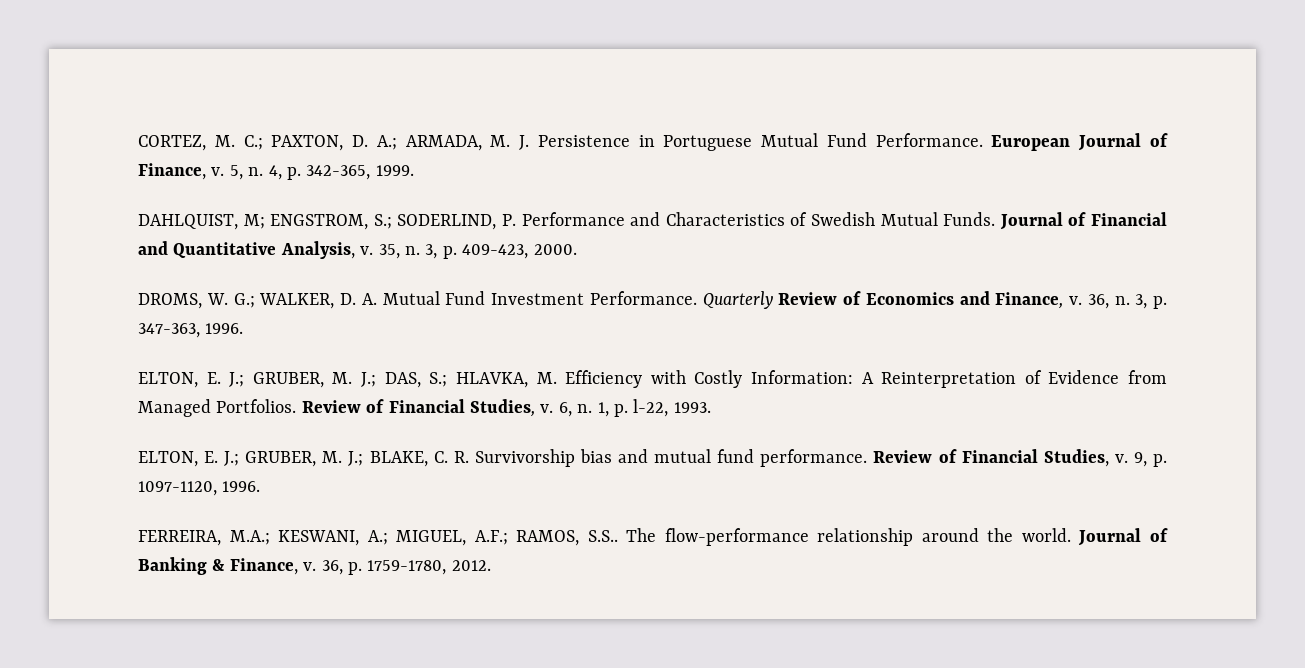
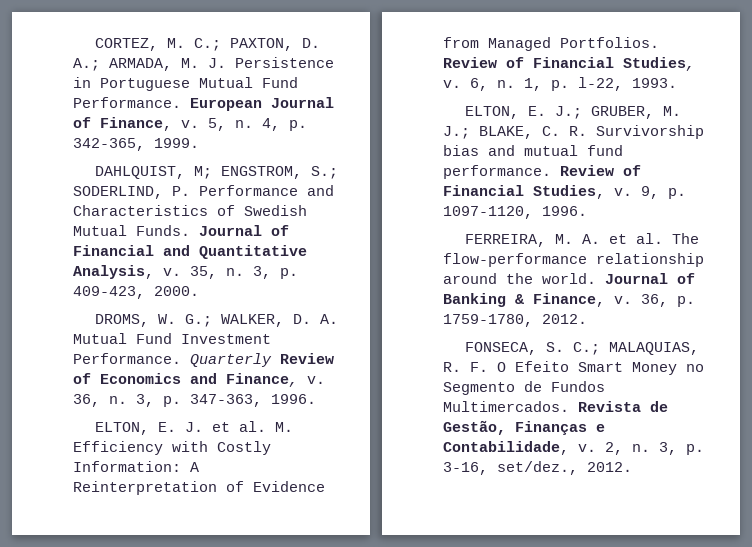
- ELTON, E. J.; GRUBER, M. J.; DAS, S.; HLAVKA, M. Efficiency with Costly Information: A Reinterpretation of Evidence from Managed Portfolios.
+ ELTON, E. J. et al. M. Efficiency with Costly Information: A Reinterpretation of Evidence from Managed Portfolios.
- FERREIRA, M.A.; KESWANI, A.; MIGUEL, A.F.; RAMOS, S.S.. The flow-performance relationship around the world.
+ FERREIRA, M. A. et al. The flow-performance relationship around the world.
+ FONSECA, S. C.; MALAQUIAS, R. F. O Efeito Smart Money no Segmento de Fundos Multimercados. Revista de Gestão, Finanças e Contabilidade, v. 2, n. 3, p. 3-16, set/dez., 2012.

